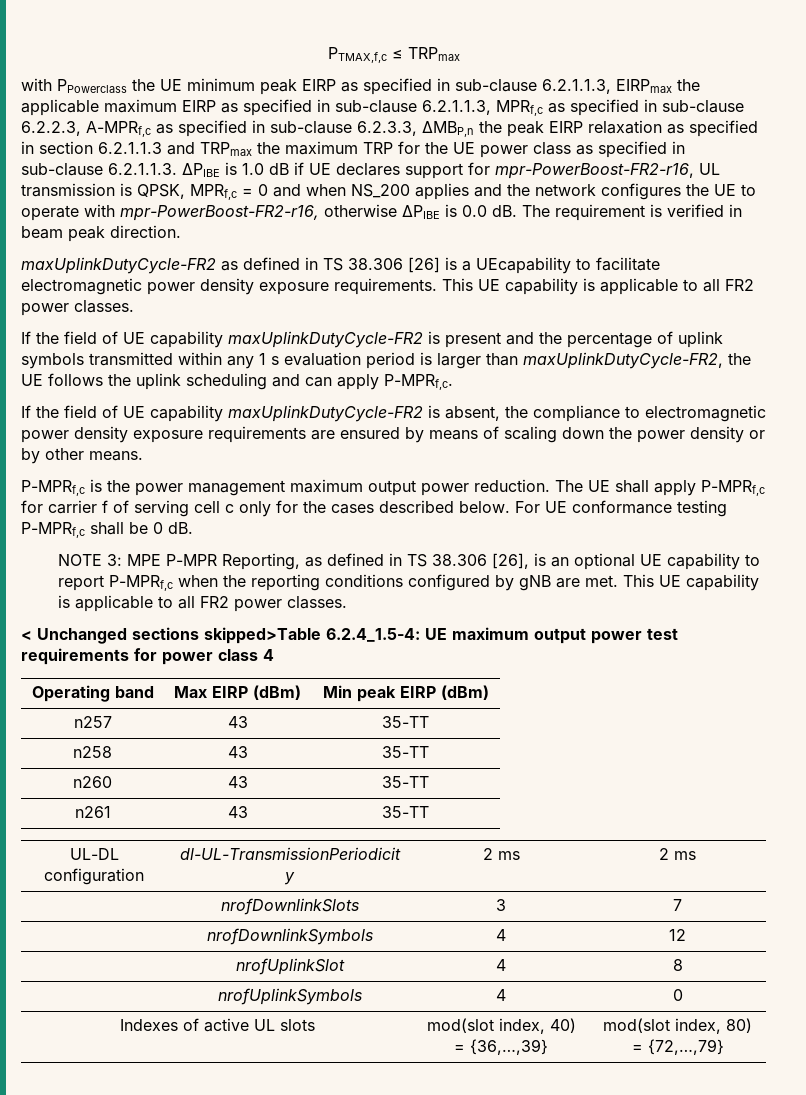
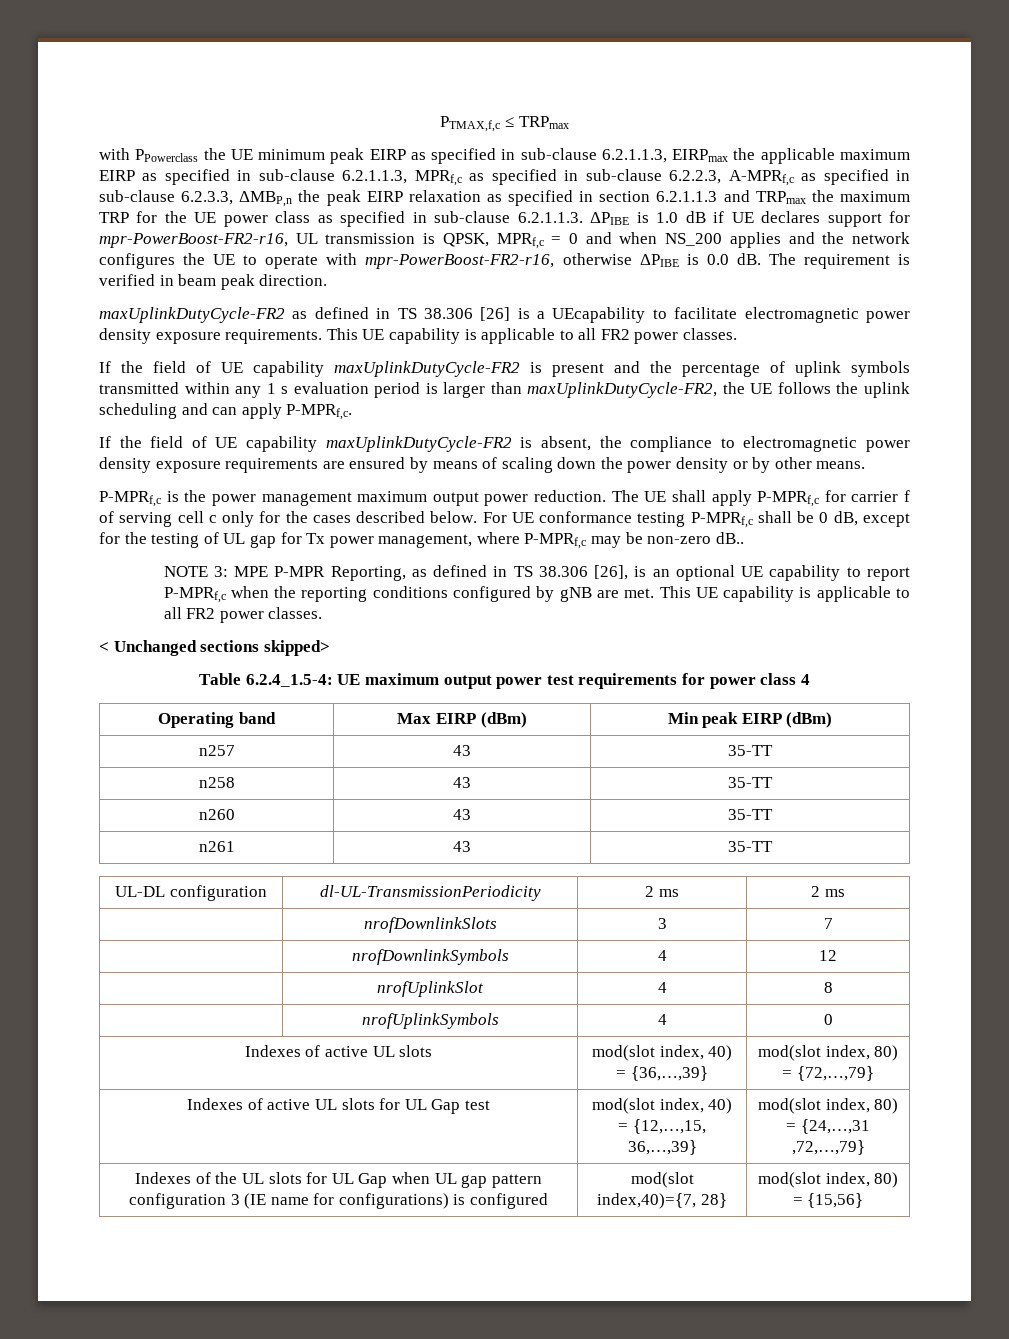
- For UE conformance testing P-MPRf,c shall be 0 dB.
+ For UE conformance testing P-MPRf,c shall be 0 dB, except for the testing of UL gap for Tx power management, where P-MPRf,c may be non-zero dB..
- < Unchanged sections skipped>Table 6.2.4_1.5-4: UE maximum output power test requirements for power class 4
+ < Unchanged sections skipped>
+ Table 6.2.4_1.5-4: UE maximum output power test requirements for power class 4
+ Indexes of active UL slots for UL Gap test | mod(slot index, 40) = {12,…,15, 36,…,39} | mod(slot index, 80) = {24,…,31 ,72,…,79}
+ Indexes of the UL slots for UL Gap when UL gap pattern configuration 3 (IE name for configurations) is configured | mod(slot index,40)={7, 28} | mod(slot index, 80) = {15,56}

